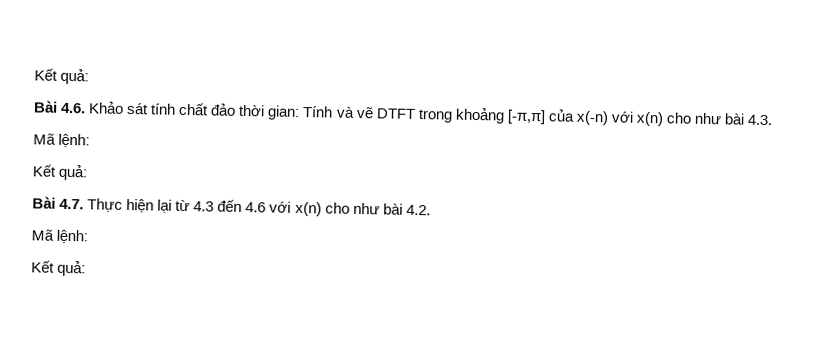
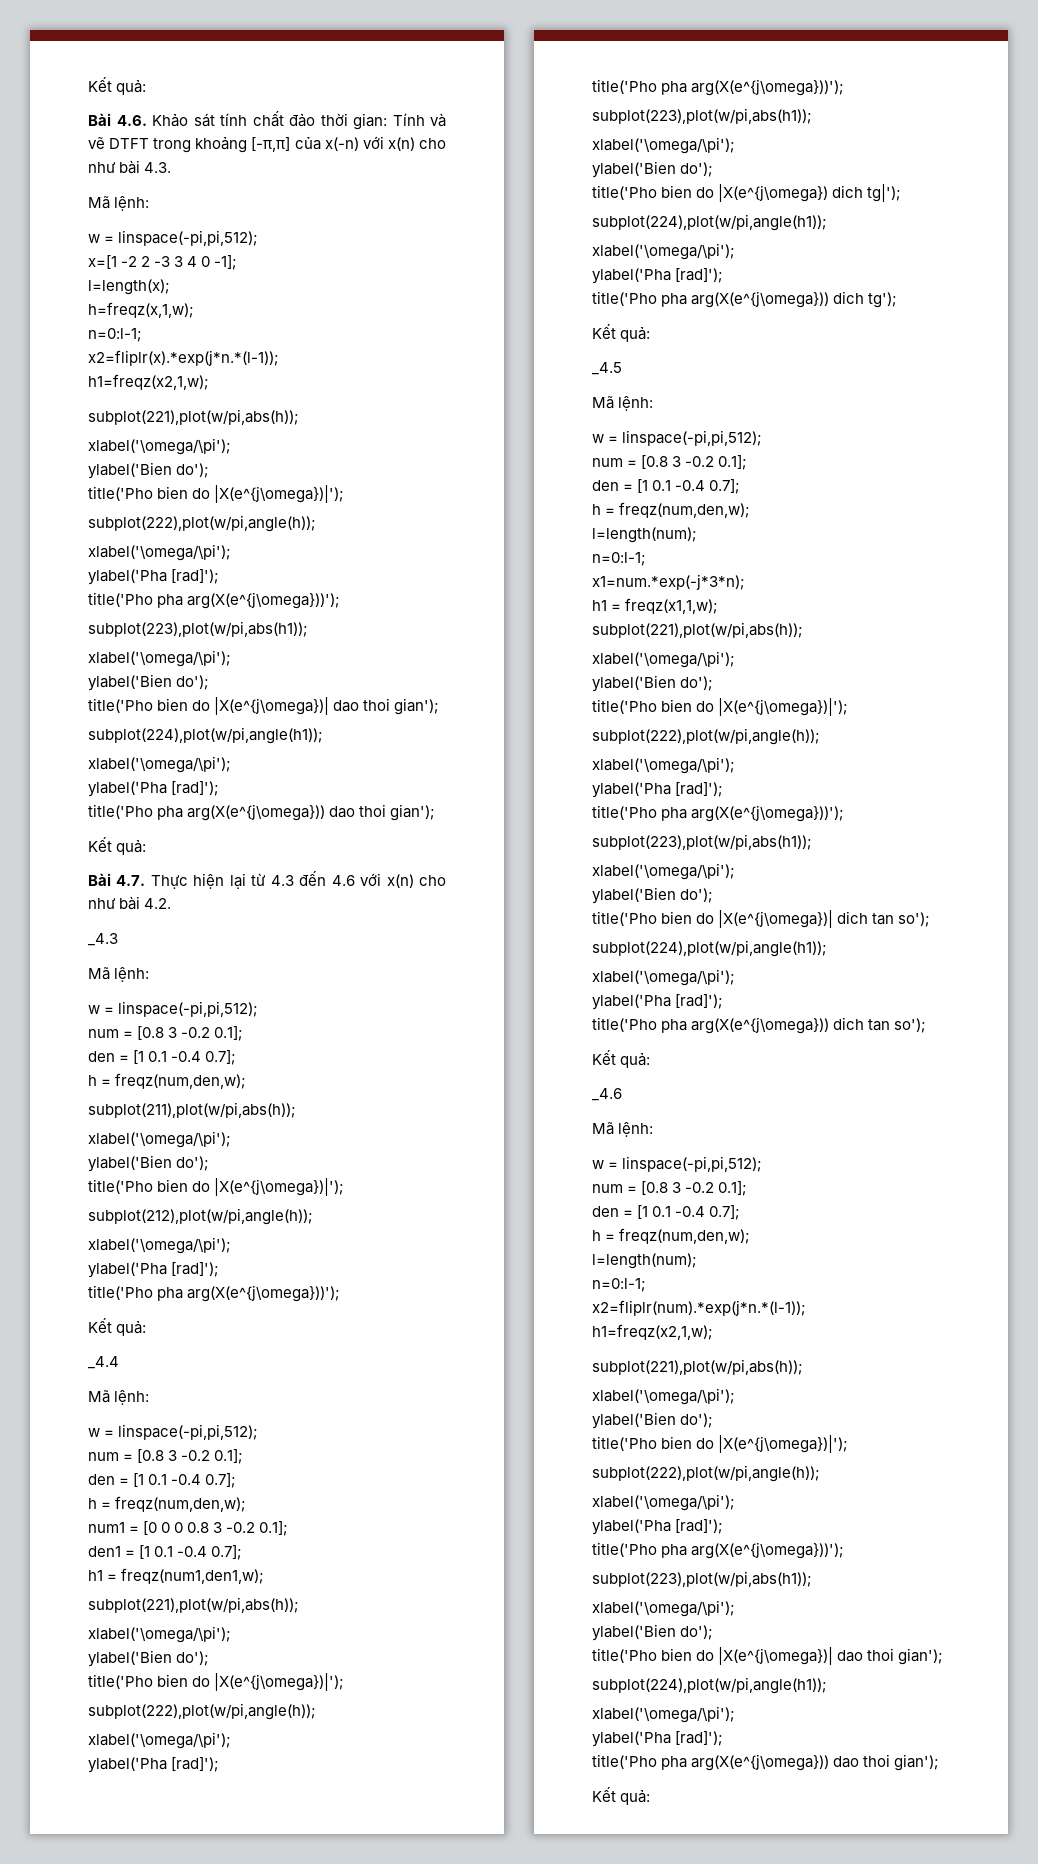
  Bài 4.6. Khảo sát tính chất đảo thời gian: Tính và vẽ DTFT trong khoảng [-π,π] của x(-n) với x(n) cho như bài 4.3.
  Mã lệnh:
+ w = linspace(-pi,pi,512);
+ x=[1 -2 2 -3 3 4 0 -1];
+ l=length(x);
+ h=freqz(x,1,w);
+ n=0:l-1;
+ x2=fliplr(x).*exp(j*n.*(l-1));
+ h1=freqz(x2,1,w);
+ subplot(221),plot(w/pi,abs(h));
+ xlabel('\omega/\pi');
+ ylabel('Bien do');
+ title('Pho bien do |X(e^{j\omega})|');
+ subplot(222),plot(w/pi,angle(h));
+ xlabel('\omega/\pi');
+ ylabel('Pha [rad]');
+ title('Pho pha arg(X(e^{j\omega}))');
+ subplot(223),plot(w/pi,abs(h1));
+ xlabel('\omega/\pi');
+ ylabel('Bien do');
+ title('Pho bien do |X(e^{j\omega})| dao thoi gian');
+ subplot(224),plot(w/pi,angle(h1));
+ xlabel('\omega/\pi');
+ ylabel('Pha [rad]');
+ title('Pho pha arg(X(e^{j\omega})) dao thoi gian');
  Bài 4.7. Thực hiện lại từ 4.3 đến 4.6 với x(n) cho như bài 4.2.
+ _4.3
  Mã lệnh:
+ w = linspace(-pi,pi,512);
+ num = [0.8 3 -0.2 0.1];
+ den = [1 0.1 -0.4 0.7];
+ h = freqz(num,den,w);
+ subplot(211),plot(w/pi,abs(h));
+ xlabel('\omega/\pi');
+ ylabel('Bien do');
+ title('Pho bien do |X(e^{j\omega})|');
+ subplot(212),plot(w/pi,angle(h));
+ xlabel('\omega/\pi');
+ ylabel('Pha [rad]');
+ title('Pho pha arg(X(e^{j\omega}))');
+ Kết quả:
+ _4.4
+ Mã lệnh:
+ w = linspace(-pi,pi,512);
+ num = [0.8 3 -0.2 0.1];
+ den = [1 0.1 -0.4 0.7];
+ h = freqz(num,den,w);
+ num1 = [0 0 0 0.8 3 -0.2 0.1];
+ den1 = [1 0.1 -0.4 0.7];
+ h1 = freqz(num1,den1,w);
+ subplot(221),plot(w/pi,abs(h));
+ xlabel('\omega/\pi');
+ ylabel('Bien do');
+ title('Pho bien do |X(e^{j\omega})|');
+ subplot(222),plot(w/pi,angle(h));
+ xlabel('\omega/\pi');
+ ylabel('Pha [rad]');
+ title('Pho pha arg(X(e^{j\omega}))');
+ subplot(223),plot(w/pi,abs(h1));
+ xlabel('\omega/\pi');
+ ylabel('Bien do');
+ title('Pho bien do |X(e^{j\omega}) dich tg|');
+ subplot(224),plot(w/pi,angle(h1));
+ xlabel('\omega/\pi');
+ ylabel('Pha [rad]');
+ title('Pho pha arg(X(e^{j\omega})) dich tg');
+ Kết quả:
+ _4.5
+ Mã lệnh:
+ w = linspace(-pi,pi,512);
+ num = [0.8 3 -0.2 0.1];
+ den = [1 0.1 -0.4 0.7];
+ h = freqz(num,den,w);
+ l=length(num);
+ n=0:l-1;
+ x1=num.*exp(-j*3*n);
+ h1 = freqz(x1,1,w);
+ subplot(221),plot(w/pi,abs(h));
+ xlabel('\omega/\pi');
+ ylabel('Bien do');
+ title('Pho bien do |X(e^{j\omega})|');
+ subplot(222),plot(w/pi,angle(h));
+ xlabel('\omega/\pi');
+ ylabel('Pha [rad]');
+ title('Pho pha arg(X(e^{j\omega}))');
+ subplot(223),plot(w/pi,abs(h1));
+ xlabel('\omega/\pi');
+ ylabel('Bien do');
+ title('Pho bien do |X(e^{j\omega})| dich tan so');
+ subplot(224),plot(w/pi,angle(h1));
+ xlabel('\omega/\pi');
+ ylabel('Pha [rad]');
+ title('Pho pha arg(X(e^{j\omega})) dich tan so');
+ Kết quả:
+ _4.6
+ Mã lệnh:
+ w = linspace(-pi,pi,512);
+ num = [0.8 3 -0.2 0.1];
+ den = [1 0.1 -0.4 0.7];
+ h = freqz(num,den,w);
+ l=length(num);
+ n=0:l-1;
+ x2=fliplr(num).*exp(j*n.*(l-1));
+ h1=freqz(x2,1,w);
+ subplot(221),plot(w/pi,abs(h));
+ xlabel('\omega/\pi');
+ ylabel('Bien do');
+ title('Pho bien do |X(e^{j\omega})|');
+ subplot(222),plot(w/pi,angle(h));
+ xlabel('\omega/\pi');
+ ylabel('Pha [rad]');
+ title('Pho pha arg(X(e^{j\omega}))');
+ subplot(223),plot(w/pi,abs(h1));
+ xlabel('\omega/\pi');
+ ylabel('Bien do');
+ title('Pho bien do |X(e^{j\omega})| dao thoi gian');
+ subplot(224),plot(w/pi,angle(h1));
+ xlabel('\omega/\pi');
+ ylabel('Pha [rad]');
+ title('Pho pha arg(X(e^{j\omega})) dao thoi gian');

